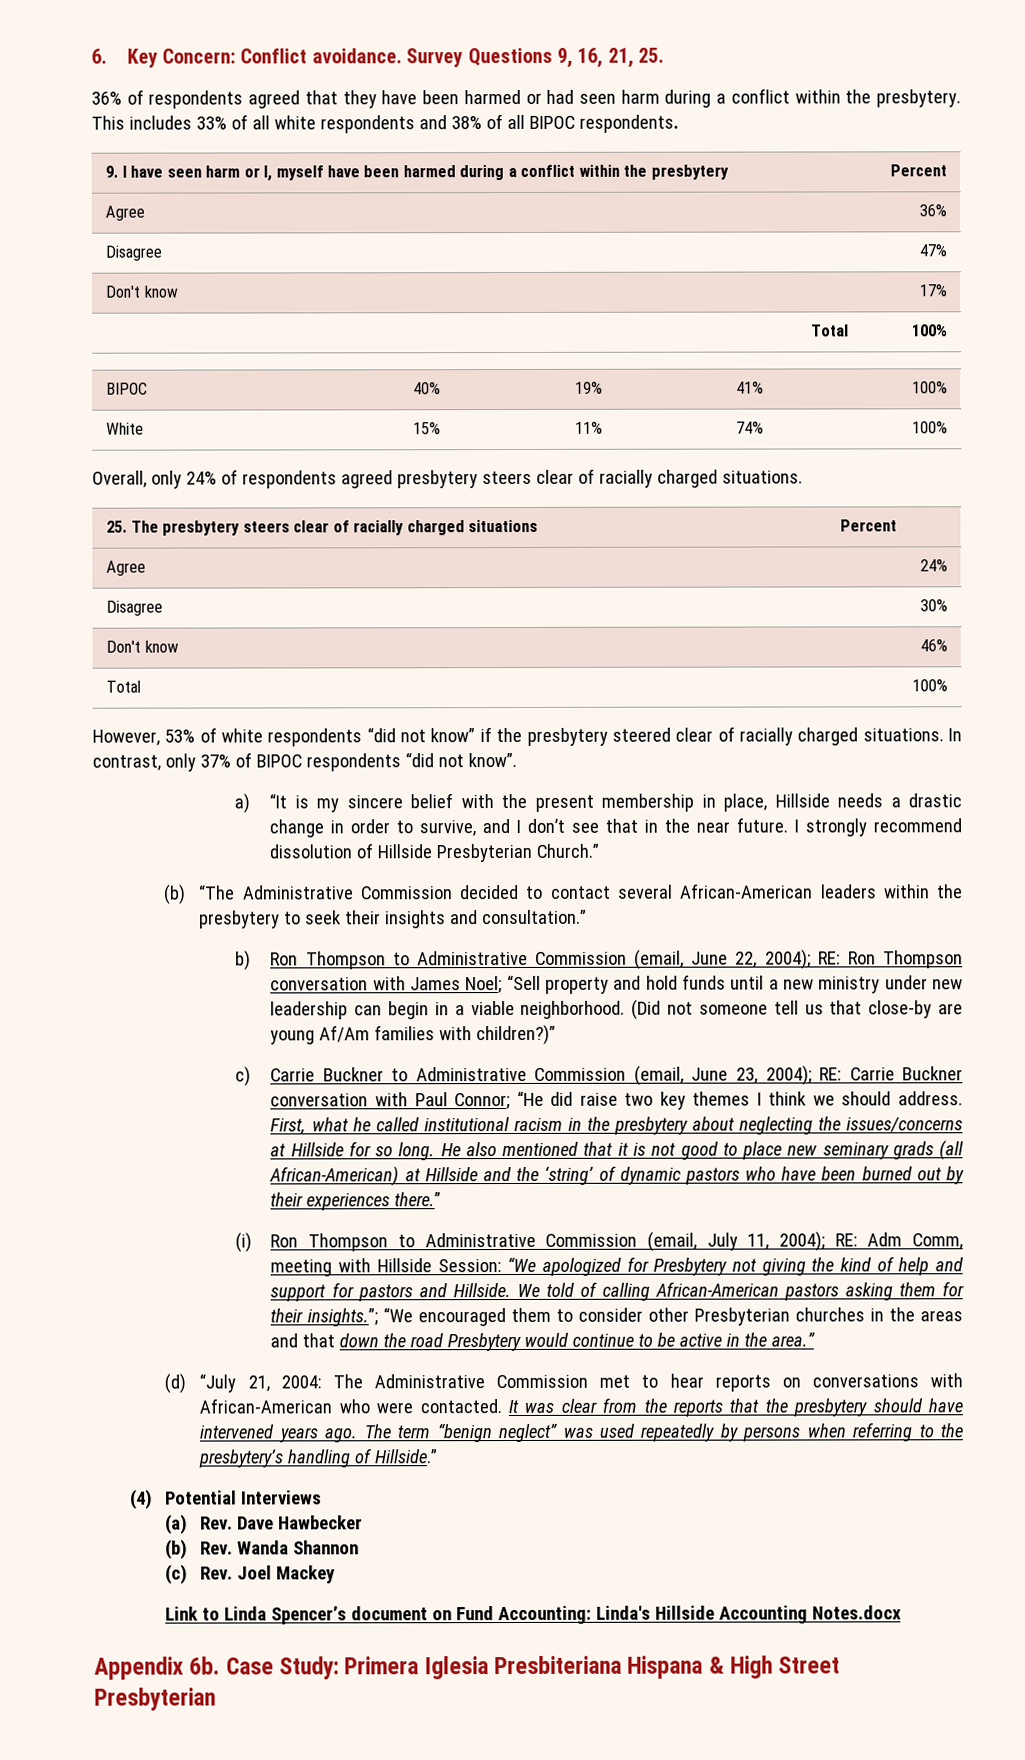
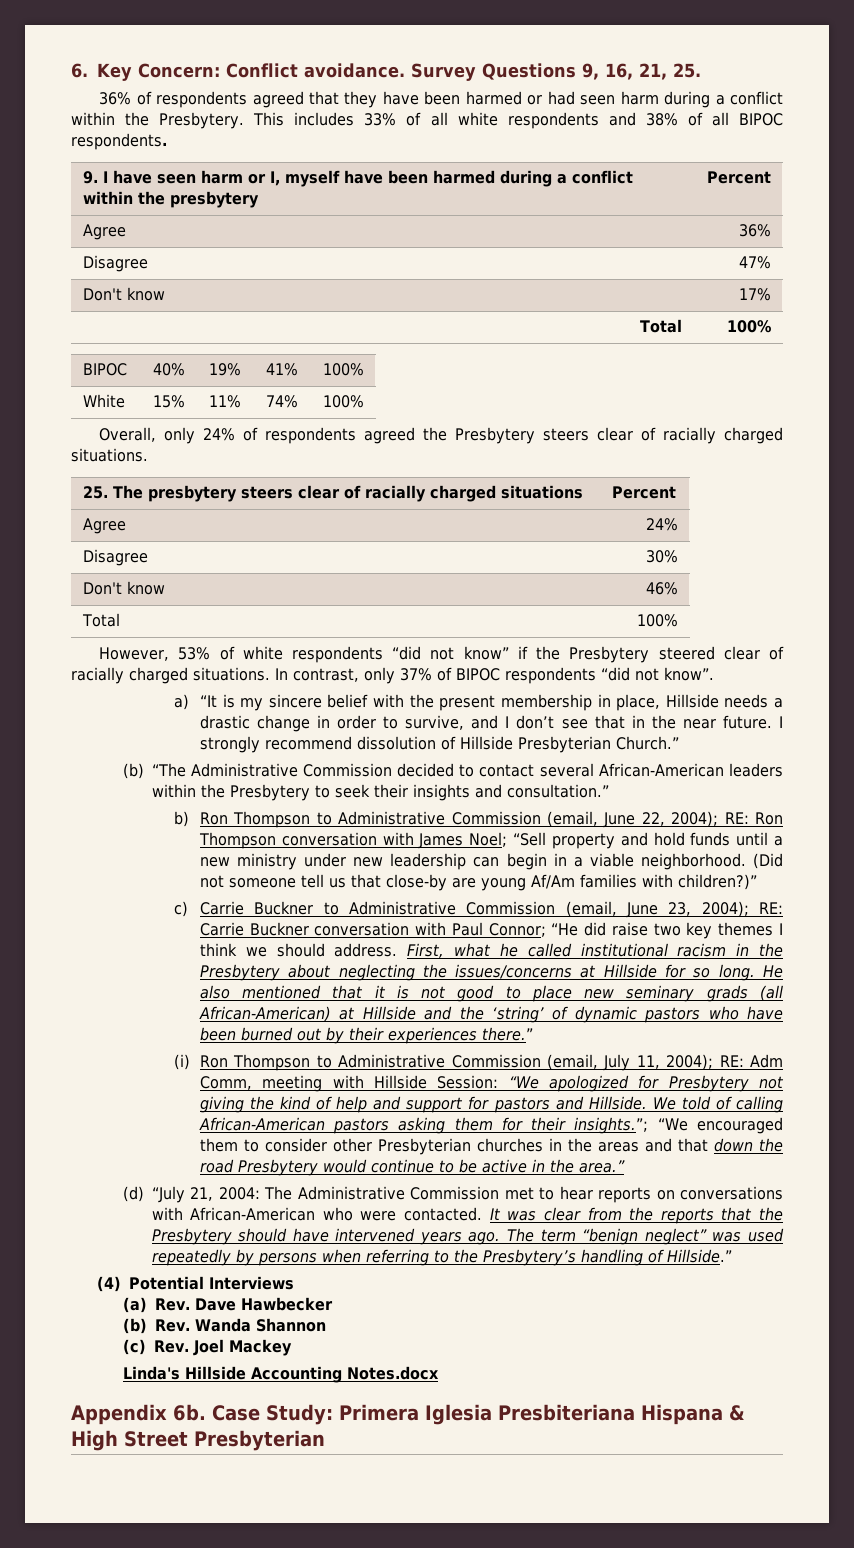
- 36% of respondents agreed that they have been harmed or had seen harm during a conflict within the presbytery.
+ 36% of respondents agreed that they have been harmed or had seen harm during a conflict within the Presbytery.
- Overall, only 24% of respondents agreed presbytery steers clear of racially charged situations.
+ Overall, only 24% of respondents agreed the Presbytery steers clear of racially charged situations.
- However, 53% of white respondents “did not know” if the presbytery steered clear of racially charged situations.
+ However, 53% of white respondents “did not know” if the Presbytery steered clear of racially charged situations.
- (b) “The Administrative Commission decided to contact several African-American leaders within the presbytery to seek their insights and consultation.”
+ (b) “The Administrative Commission decided to contact several African-American leaders within the Presbytery to seek their insights and consultation.”
- First, what he called institutional racism in the presbytery about neglecting the issues/concerns at Hillside for so long.
+ First, what he called institutional racism in the Presbytery about neglecting the issues/concerns at Hillside for so long.
- It was clear from the reports that the presbytery should have intervened years ago.
+ It was clear from the reports that the Presbytery should have intervened years ago.
- The term “benign neglect” was used repeatedly by persons when referring to the presbytery’s handling of Hillside.”
+ The term “benign neglect” was used repeatedly by persons when referring to the Presbytery’s handling of Hillside.”
- Link to Linda Spencer’s document on Fund Accounting: Linda's Hillside Accounting Notes.docx
+ Linda's Hillside Accounting Notes.docx

